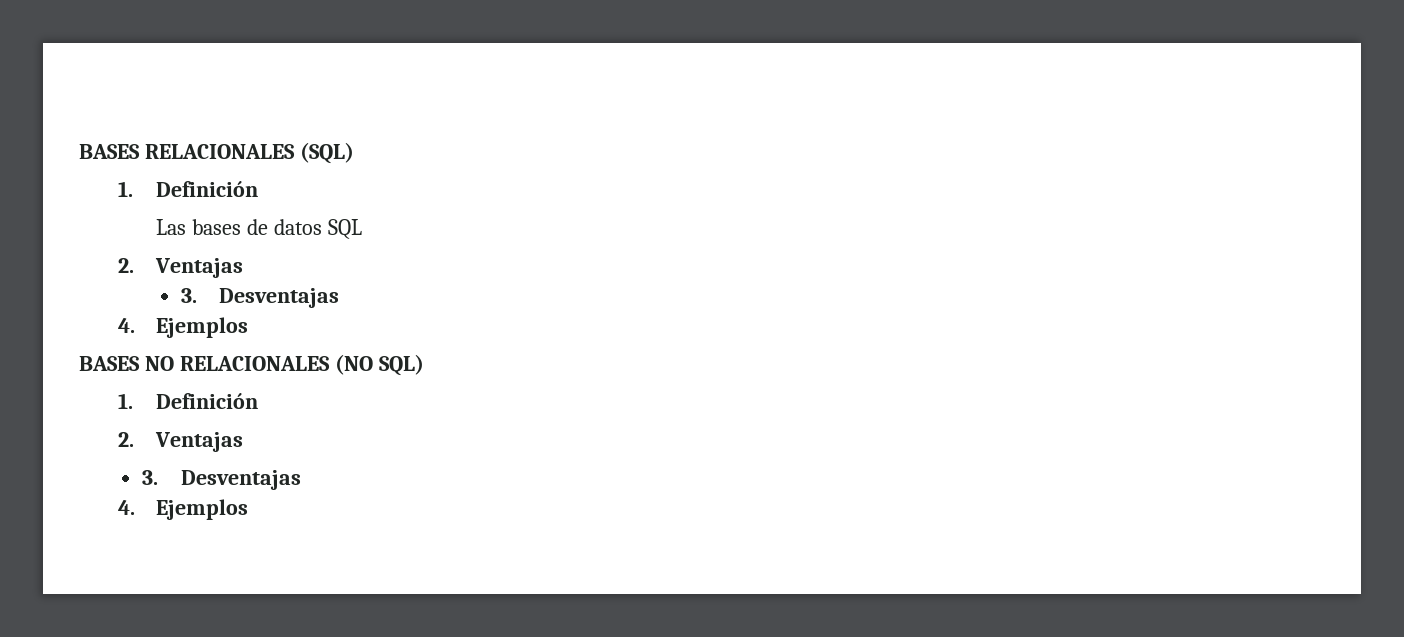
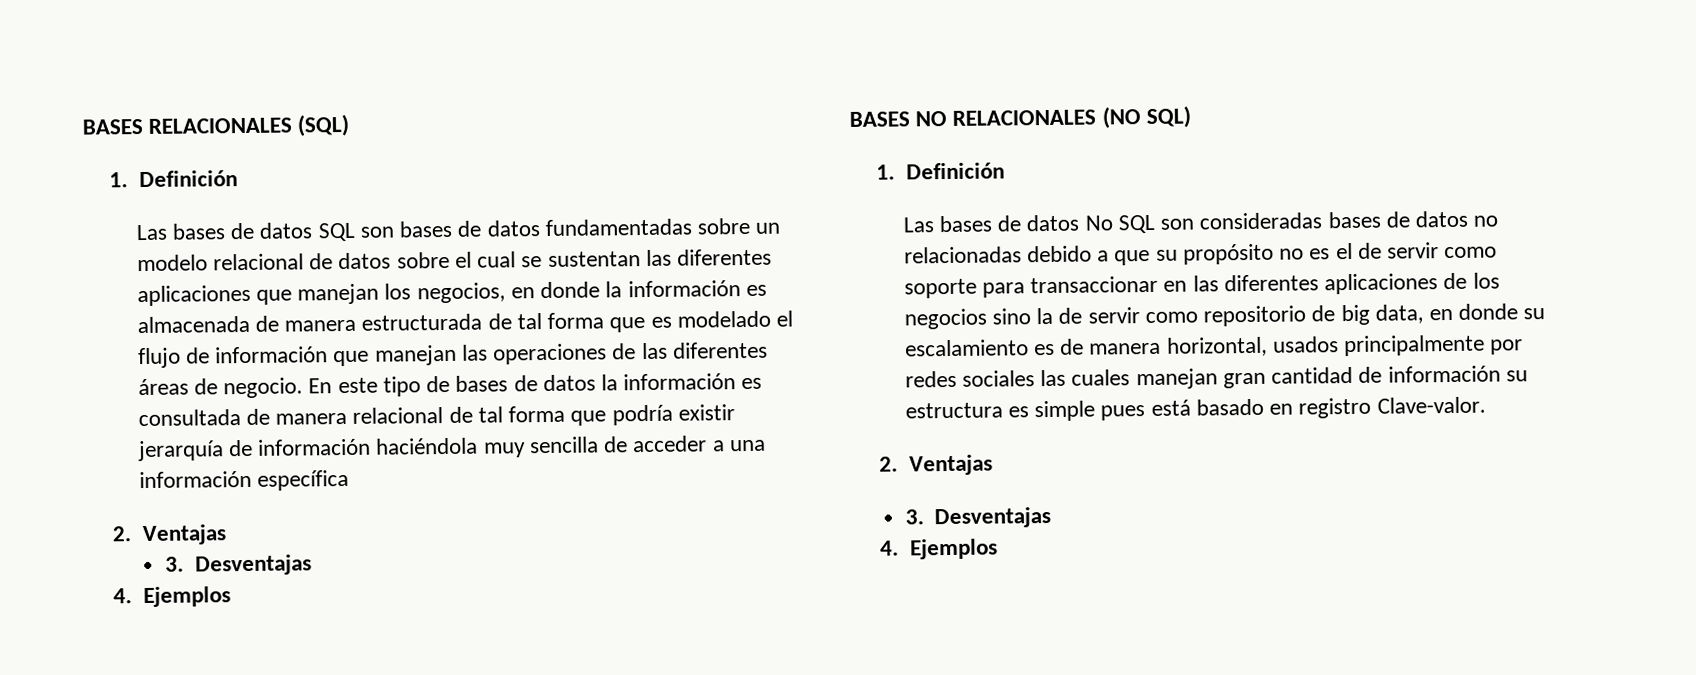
- Las bases de datos SQL
+ Las bases de datos SQL son bases de datos fundamentadas sobre un modelo relacional de datos sobre el cual se sustentan las diferentes aplicaciones que manejan los negocios, en donde la información es almacenada de manera estructurada de tal forma que es modelado el flujo de información que manejan las operaciones de las diferentes áreas de negocio. En este tipo de bases de datos la información es consultada de manera relacional de tal forma que podría existir jerarquía de información haciéndola muy sencilla de acceder a una información específica
+ Las bases de datos No SQL son consideradas bases de datos no relacionadas debido a que su propósito no es el de servir como soporte para transaccionar en las diferentes aplicaciones de los negocios sino la de servir como repositorio de big data, en donde su escalamiento es de manera horizontal, usados principalmente por redes sociales las cuales manejan gran cantidad de información su estructura es simple pues está basado en registro Clave-valor.

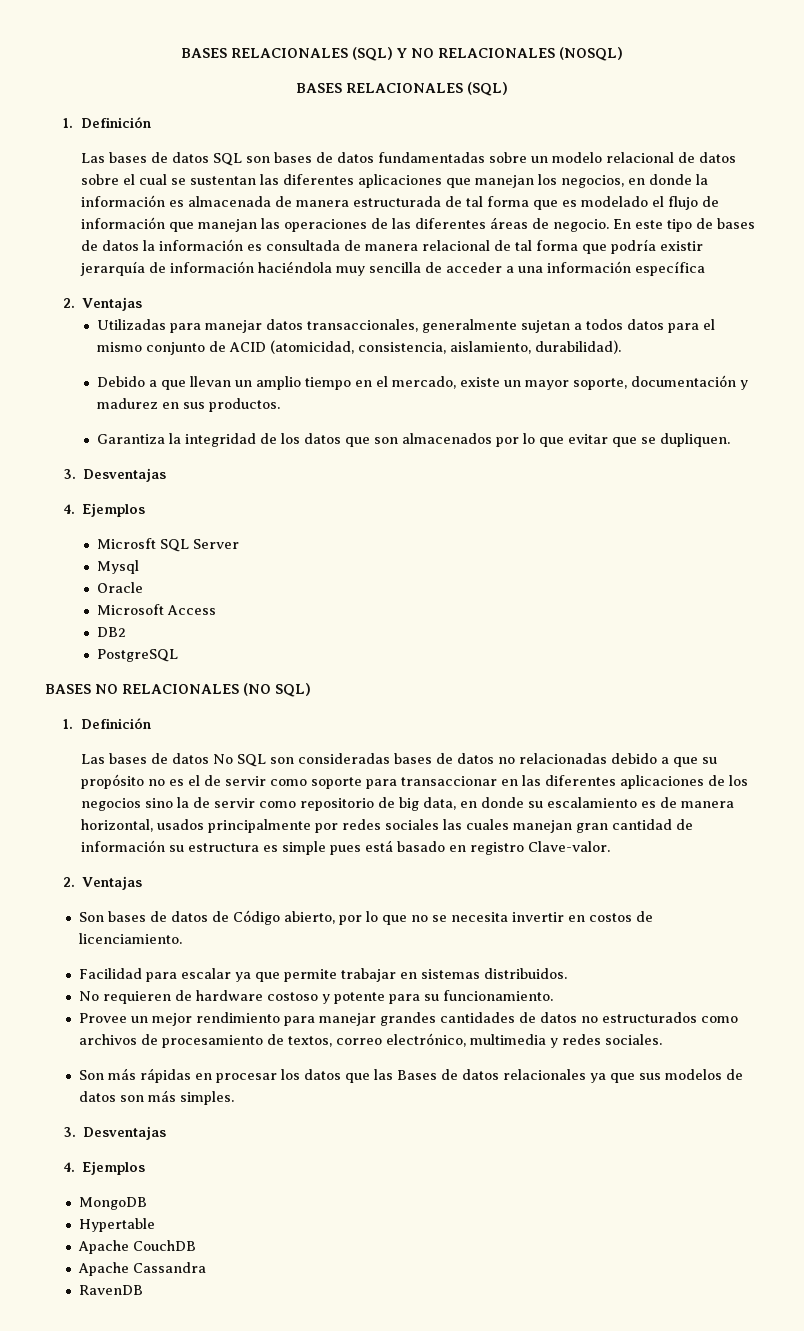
+ BASES RELACIONALES (SQL) Y NO RELACIONALES (NOSQL)
  En este tipo de bases de datos la información es consultada de manera relacional de tal forma que podría existir jerarquía de información haciéndola muy sencilla de acceder a una información específica
  2. Ventajas
+ Utilizadas para manejar datos transaccionales, generalmente sujetan a todos datos para el mismo conjunto de ACID (atomicidad, consistencia, aislamiento, durabilidad).
+ Debido a que llevan un amplio tiempo en el mercado, existe un mayor soporte, documentación y madurez en sus productos.
+ Garantiza la integridad de los datos que son almacenados por lo que evitar que se dupliquen.
  3. Desventajas
  4. Ejemplos
+ Microsft SQL Server
+ Mysql
+ Oracle
+ Microsoft Access
+ DB2
+ PostgreSQL
  Las bases de datos No SQL son consideradas bases de datos no relacionadas debido a que su propósito no es el de servir como soporte para transaccionar en las diferentes aplicaciones de los negocios sino la de servir como repositorio de big data, en donde su escalamiento es de manera horizontal, usados principalmente por redes sociales las cuales manejan gran cantidad de información su estructura es simple pues está basado en registro Clave-valor.
  2. Ventajas
+ Son bases de datos de Código abierto, por lo que no se necesita invertir en costos de licenciamiento.
+ Facilidad para escalar ya que permite trabajar en sistemas distribuidos.
+ No requieren de hardware costoso y potente para su funcionamiento.
+ Provee un mejor rendimiento para manejar grandes cantidades de datos no estructurados como archivos de procesamiento de textos, correo electrónico, multimedia y redes sociales.
+ Son más rápidas en procesar los datos que las Bases de datos relacionales ya que sus modelos de datos son más simples.
  3. Desventajas
  4. Ejemplos
+ MongoDB
+ Hypertable
+ Apache CouchDB
+ Apache Cassandra
+ RavenDB

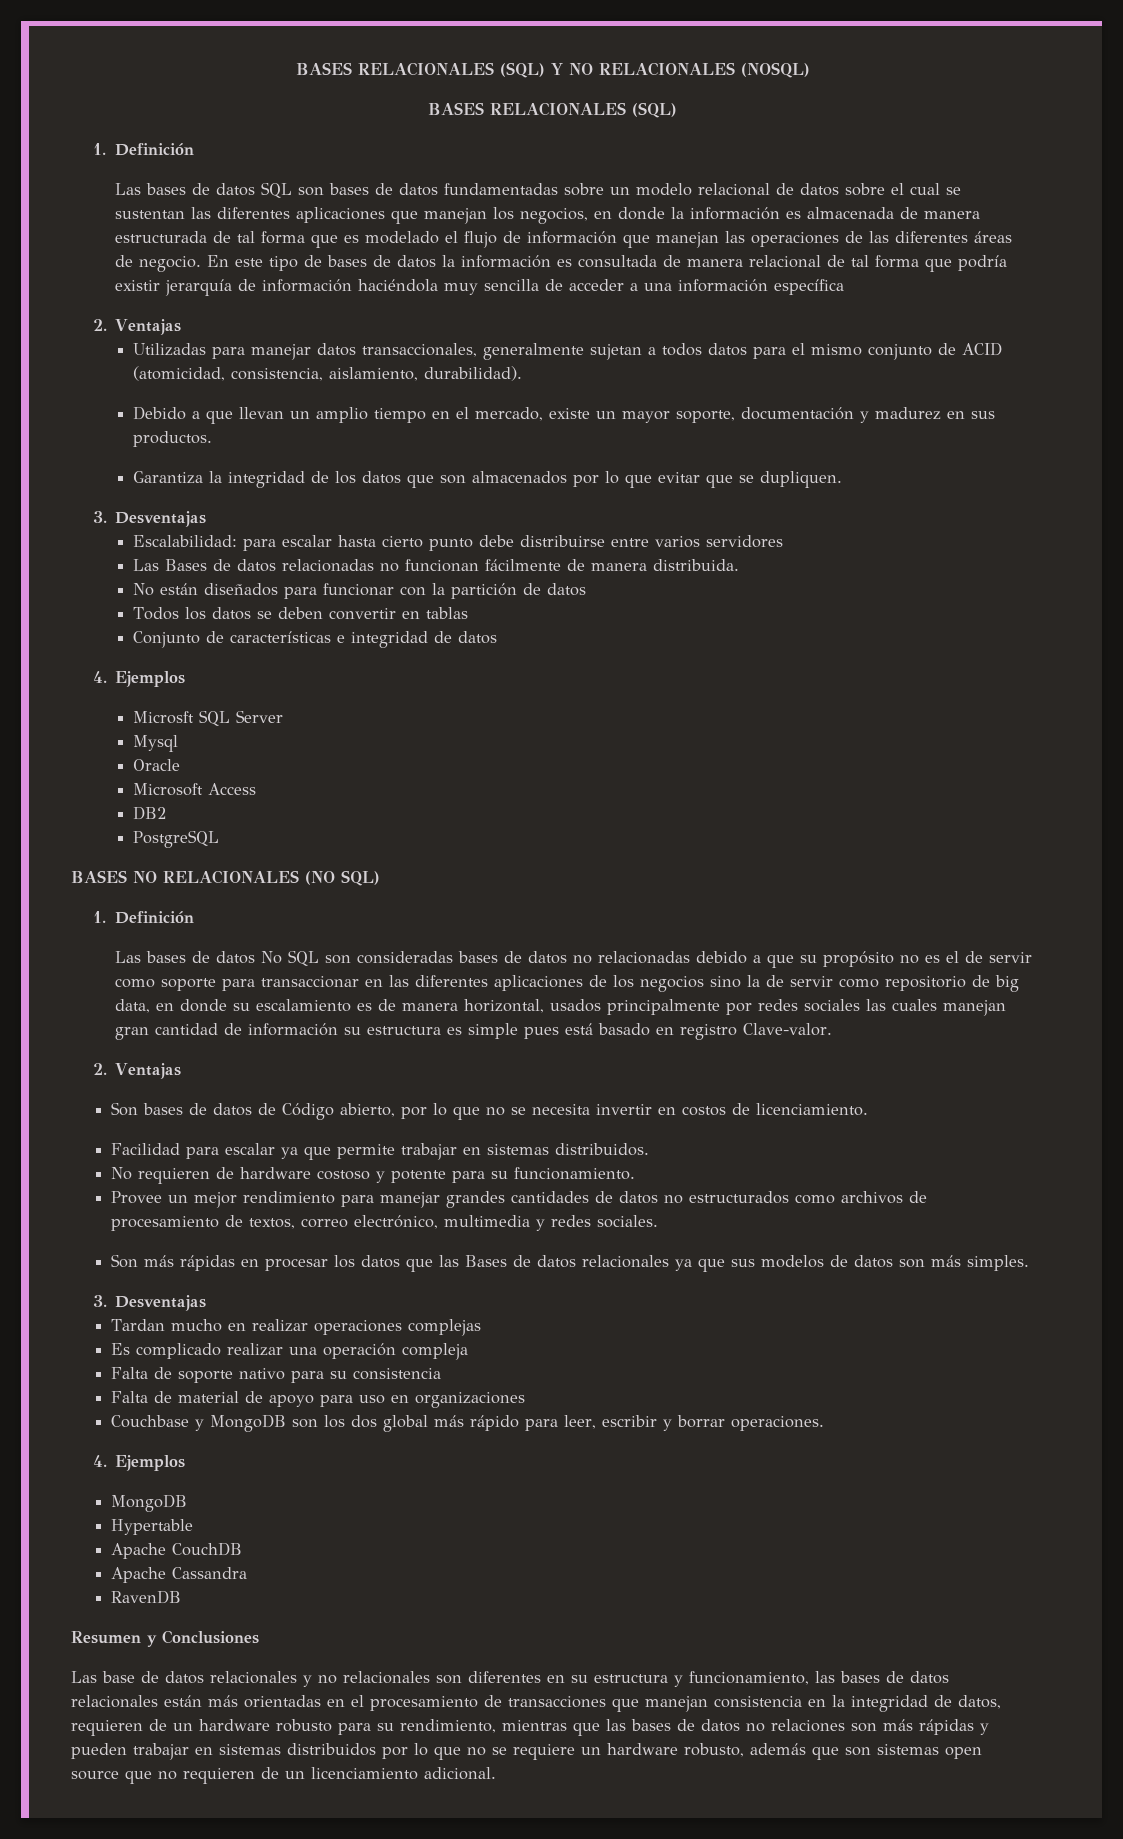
+ Escalabilidad: para escalar hasta cierto punto debe distribuirse entre varios servidores
+ Las Bases de datos relacionadas no funcionan fácilmente de manera distribuida.
+ No están diseñados para funcionar con la partición de datos
+ Todos los datos se deben convertir en tablas
+ Conjunto de características e integridad de datos
+ Tardan mucho en realizar operaciones complejas
+ Es complicado realizar una operación compleja
+ Falta de soporte nativo para su consistencia
+ Falta de material de apoyo para uso en organizaciones
+ Couchbase y MongoDB son los dos global más rápido para leer, escribir y borrar operaciones.
+ Resumen y Conclusiones
+ Las base de datos relacionales y no relacionales son diferentes en su estructura y funcionamiento, las bases de datos relacionales están más orientadas en el procesamiento de transacciones que manejan consistencia en la integridad de datos, requieren de un hardware robusto para su rendimiento, mientras que las bases de datos no relaciones son más rápidas y pueden trabajar en sistemas distribuidos por lo que no se requiere un hardware robusto, además que son sistemas open source que no requieren de un licenciamiento adicional.

